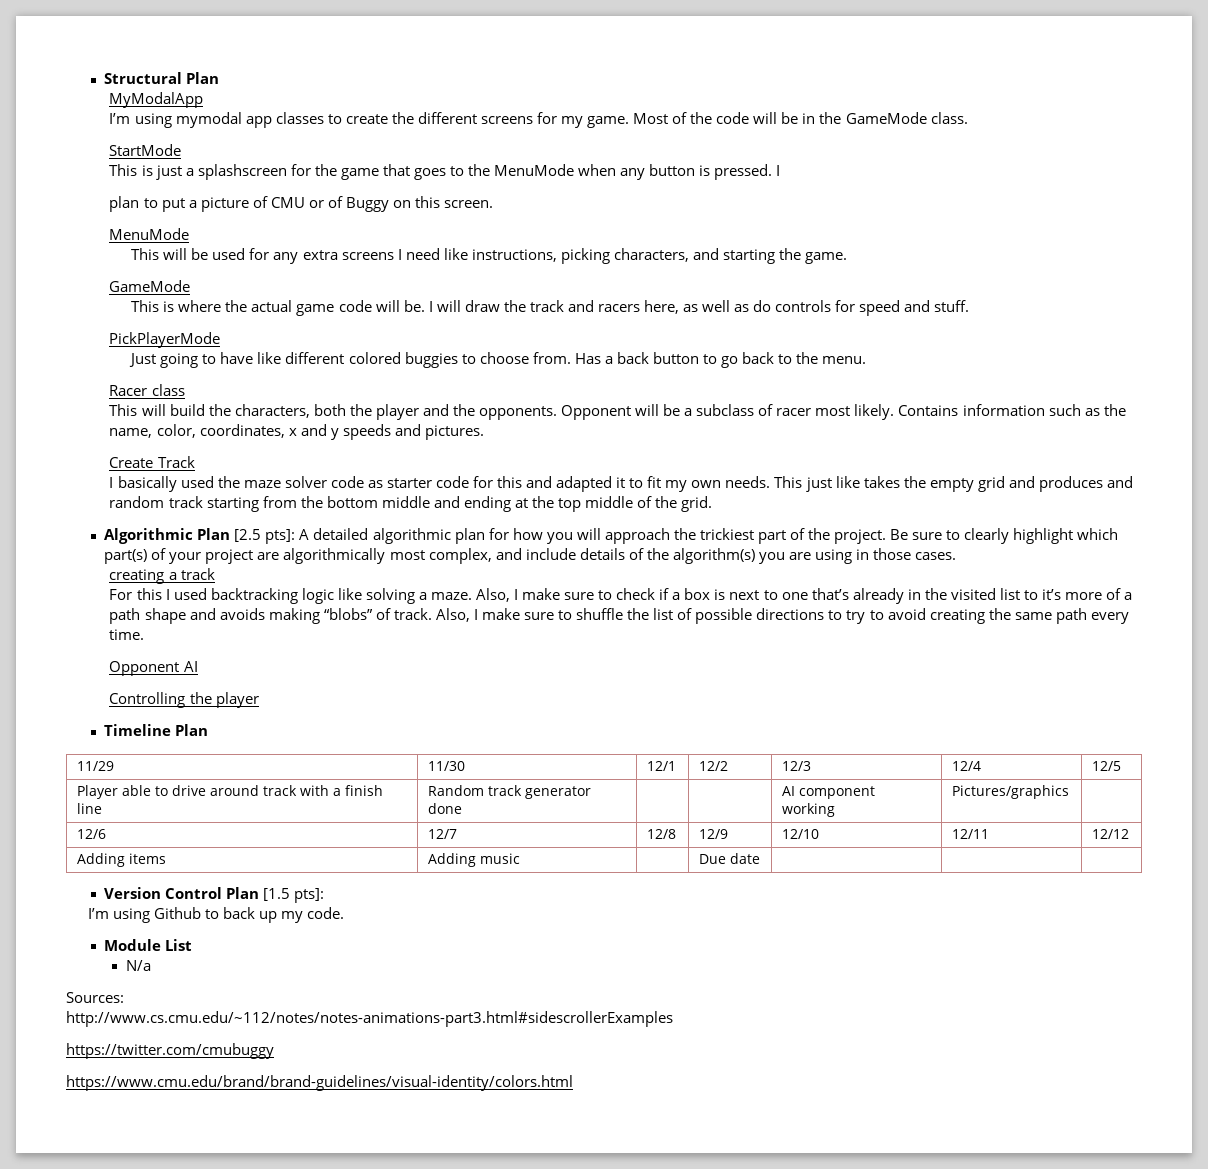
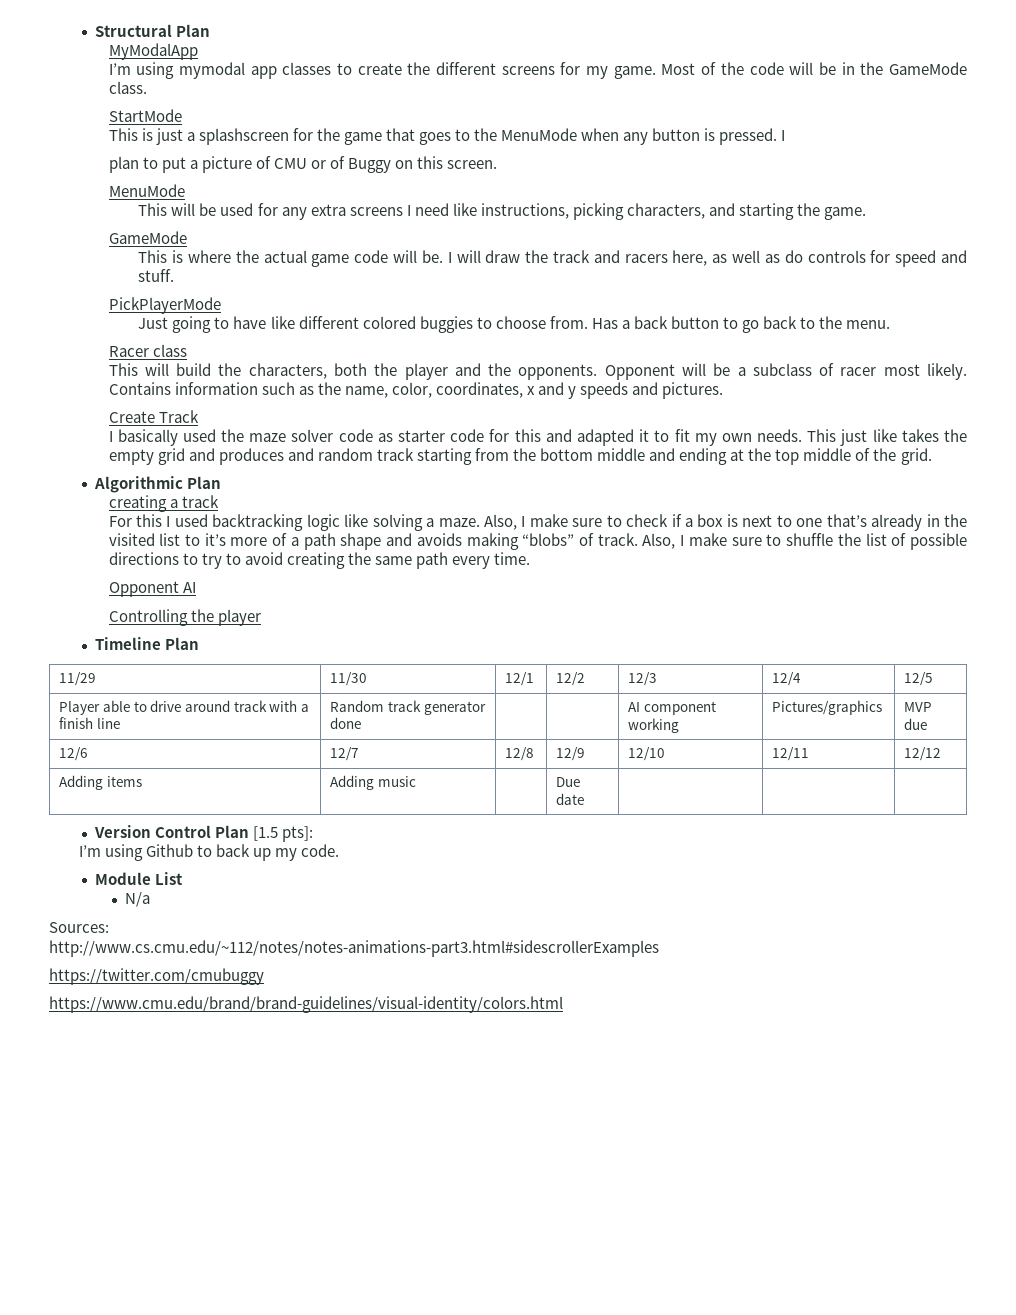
- Algorithmic Plan [2.5 pts]: A detailed algorithmic plan for how you will approach the trickiest part of the project. Be sure to clearly highlight which part(s) of your project are algorithmically most complex, and include details of the algorithm(s) you are using in those cases.
+ Algorithmic Plan
- Player able to drive around track with a finish line | Random track generator done | | | AI component working | Pictures/graphics |
+ Player able to drive around track with a finish line | Random track generator done | | | AI component working | Pictures/graphics | MVP due

